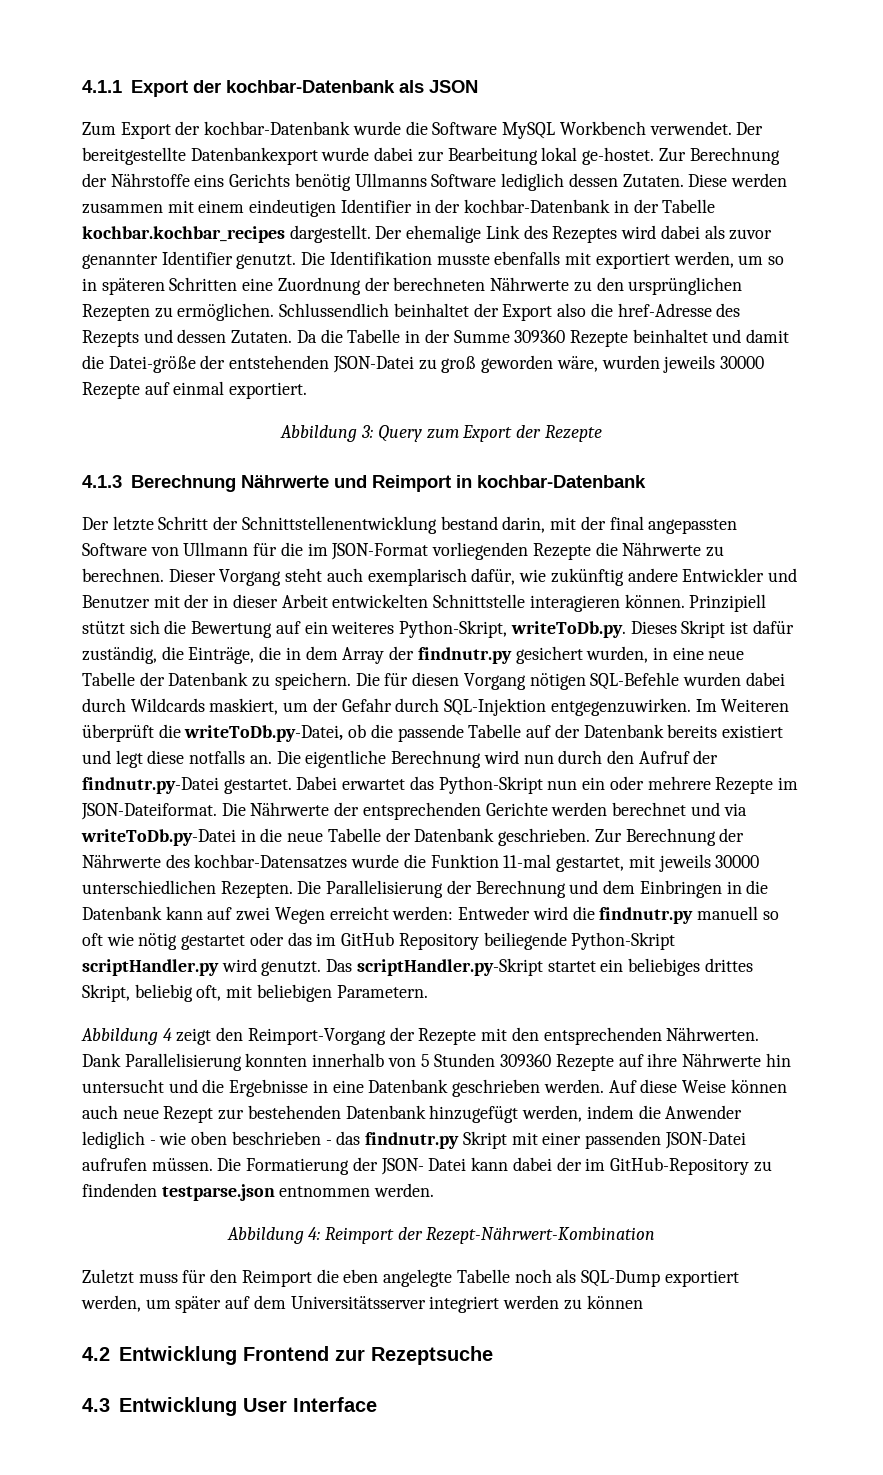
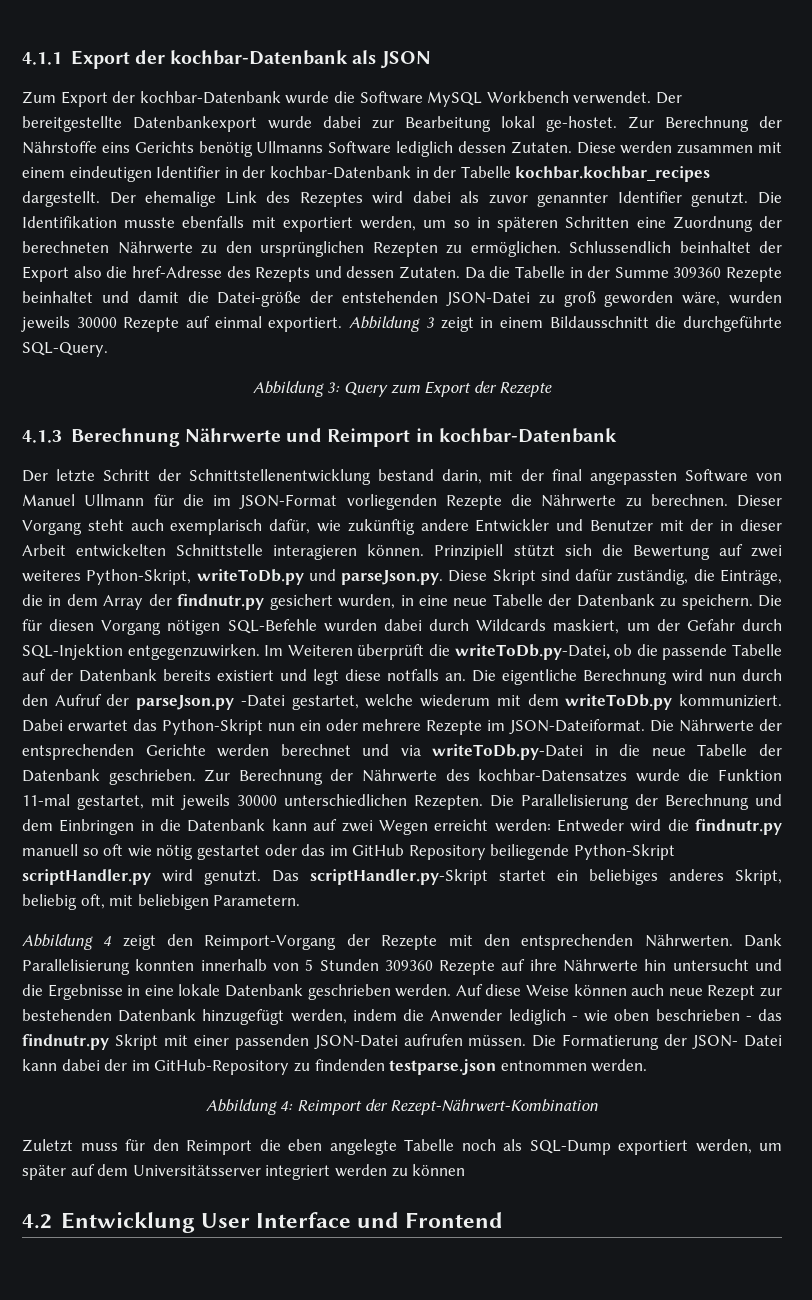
+ Abbildung 3 zeigt in einem Bildausschnitt die durchgeführte SQL-Query.
- Der letzte Schritt der Schnittstellenentwicklung bestand darin, mit der final angepassten Software von Ullmann für die im JSON-Format vorliegenden Rezepte die Nährwerte zu berechnen.
+ Der letzte Schritt der Schnittstellenentwicklung bestand darin, mit der final angepassten Software von Manuel Ullmann für die im JSON-Format vorliegenden Rezepte die Nährwerte zu berechnen.
- Prinzipiell stützt sich die Bewertung auf ein weiteres Python-Skript, writeToDb.py. Dieses Skript ist dafür zuständig, die Einträge, die in dem Array der findnutr.py gesichert wurden, in eine neue Tabelle der Datenbank zu speichern.
+ Prinzipiell stützt sich die Bewertung auf zwei weiteres Python-Skript, writeToDb.py und parseJson.py. Diese Skript sind dafür zuständig, die Einträge, die in dem Array der findnutr.py gesichert wurden, in eine neue Tabelle der Datenbank zu speichern.
- Die eigentliche Berechnung wird nun durch den Aufruf der findnutr.py-Datei gestartet.
+ Die eigentliche Berechnung wird nun durch den Aufruf der parseJson.py -Datei gestartet, welche wiederum mit dem writeToDb.py kommuniziert.
- Das scriptHandler.py-Skript startet ein beliebiges drittes Skript, beliebig oft, mit beliebigen Parametern.
+ Das scriptHandler.py-Skript startet ein beliebiges anderes Skript, beliebig oft, mit beliebigen Parametern.
- Dank Parallelisierung konnten innerhalb von 5 Stunden 309360 Rezepte auf ihre Nährwerte hin untersucht und die Ergebnisse in eine Datenbank geschrieben werden.
+ Dank Parallelisierung konnten innerhalb von 5 Stunden 309360 Rezepte auf ihre Nährwerte hin untersucht und die Ergebnisse in eine lokale Datenbank geschrieben werden.
- 4.2 Entwicklung Frontend zur Rezeptsuche
- 4.3 Entwicklung User Interface
+ 4.2 Entwicklung User Interface und Frontend

